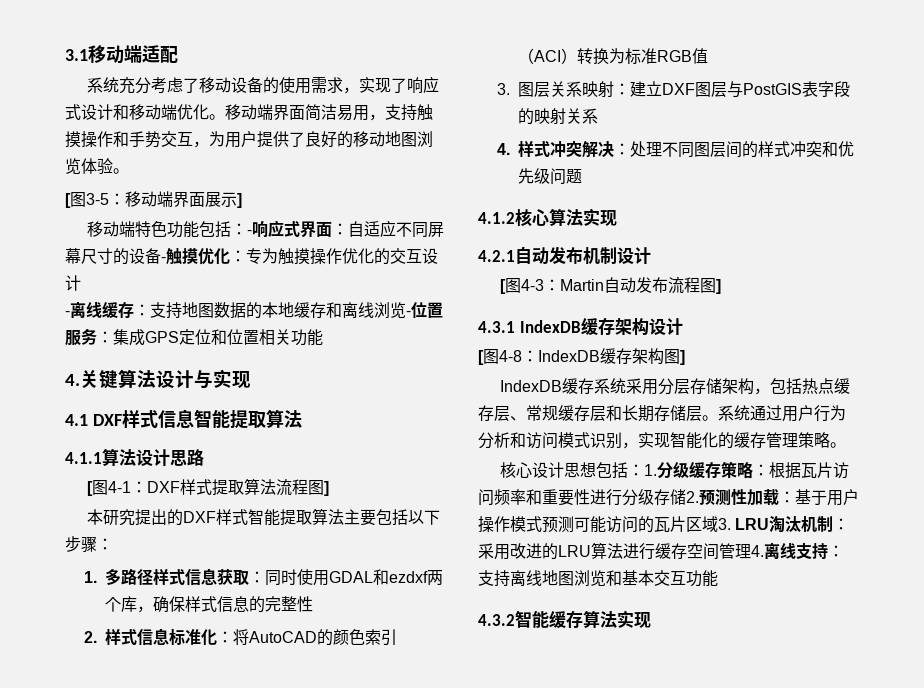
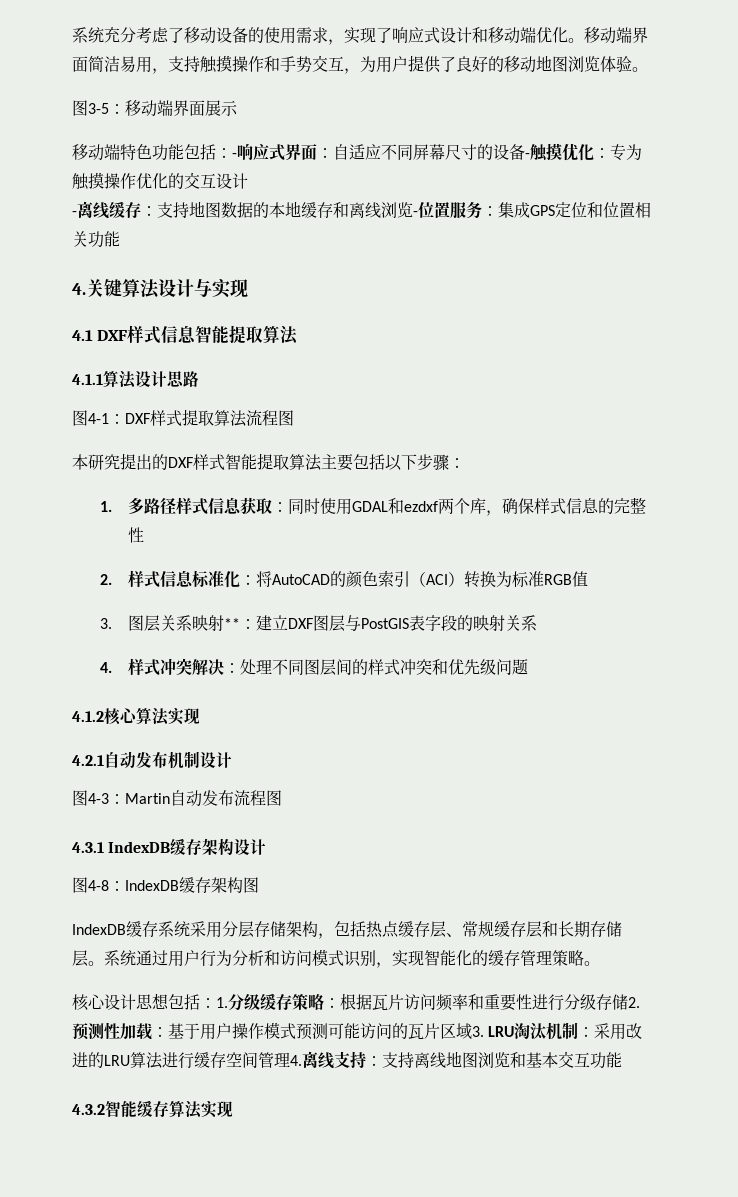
- 3.1移动端适配
- [图3-5：移动端界面展示]
+ 图3-5：移动端界面展示
- [图4-1：DXF样式提取算法流程图]
+ 图4-1：DXF样式提取算法流程图
- 3.图层关系映射：建立DXF图层与PostGIS表字段的映射关系
+ 3.图层关系映射**：建立DXF图层与PostGIS表字段的映射关系
- [图4-3：Martin自动发布流程图]
+ 图4-3：Martin自动发布流程图
- [图4-8：IndexDB缓存架构图]
+ 图4-8：IndexDB缓存架构图

